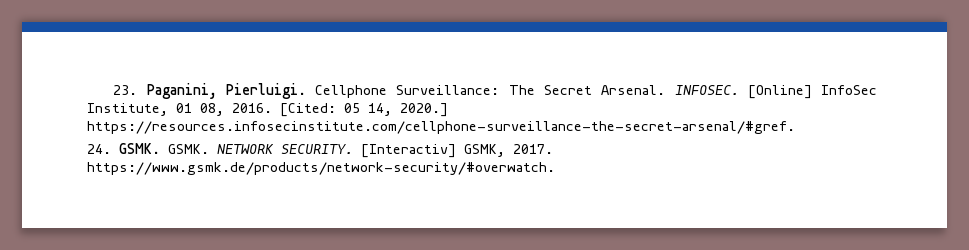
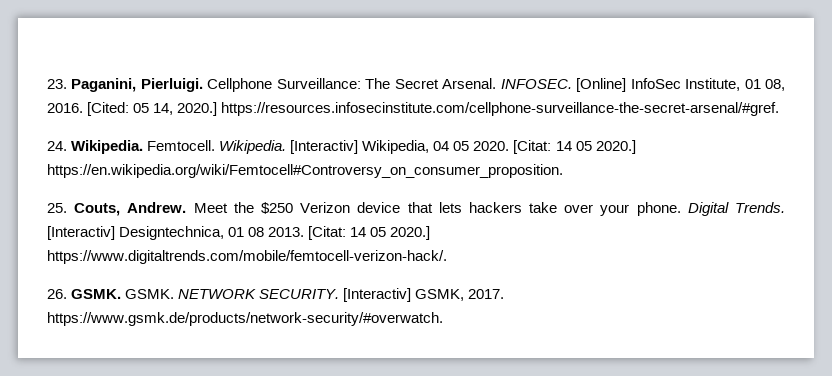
- 24. GSMK.
+ 24. Wikipedia. Femtocell. Wikipedia. [Interactiv] Wikipedia, 04 05 2020. [Citat: 14 05 2020.] https://en.wikipedia.org/wiki/Femtocell#Controversy_on_consumer_proposition.
+ 25. Couts, Andrew. Meet the $250 Verizon device that lets hackers take over your phone. Digital Trends. [Interactiv] Designtechnica, 01 08 2013. [Citat: 14 05 2020.] https://www.digitaltrends.com/mobile/femtocell-verizon-hack/.
+ 26. GSMK.

